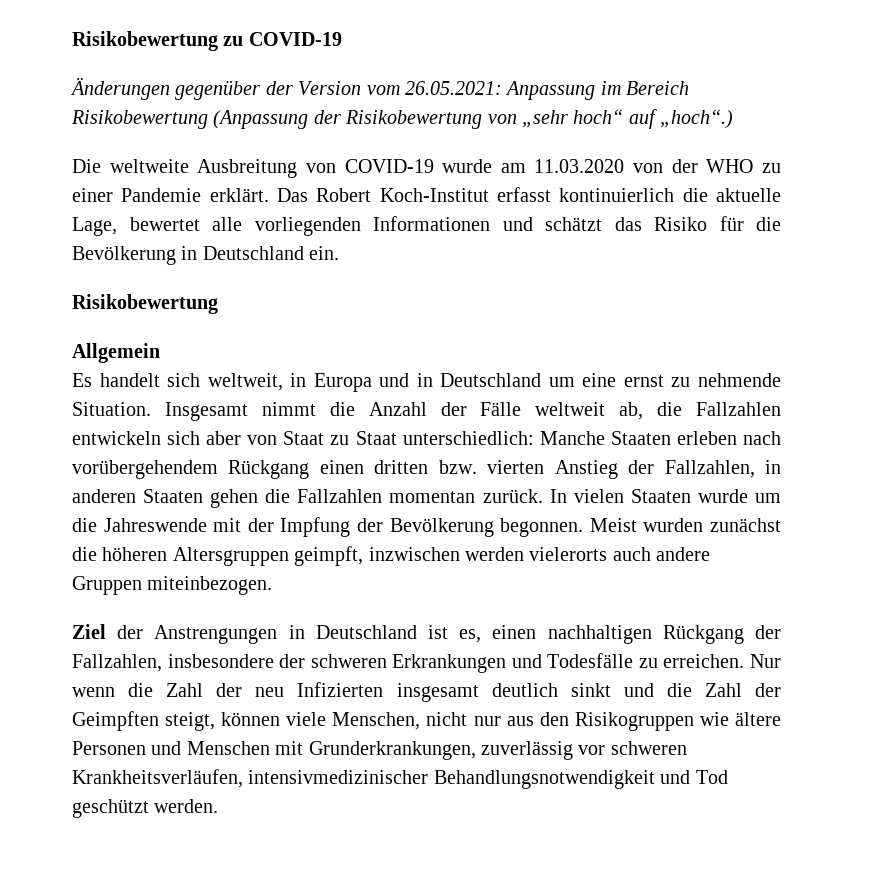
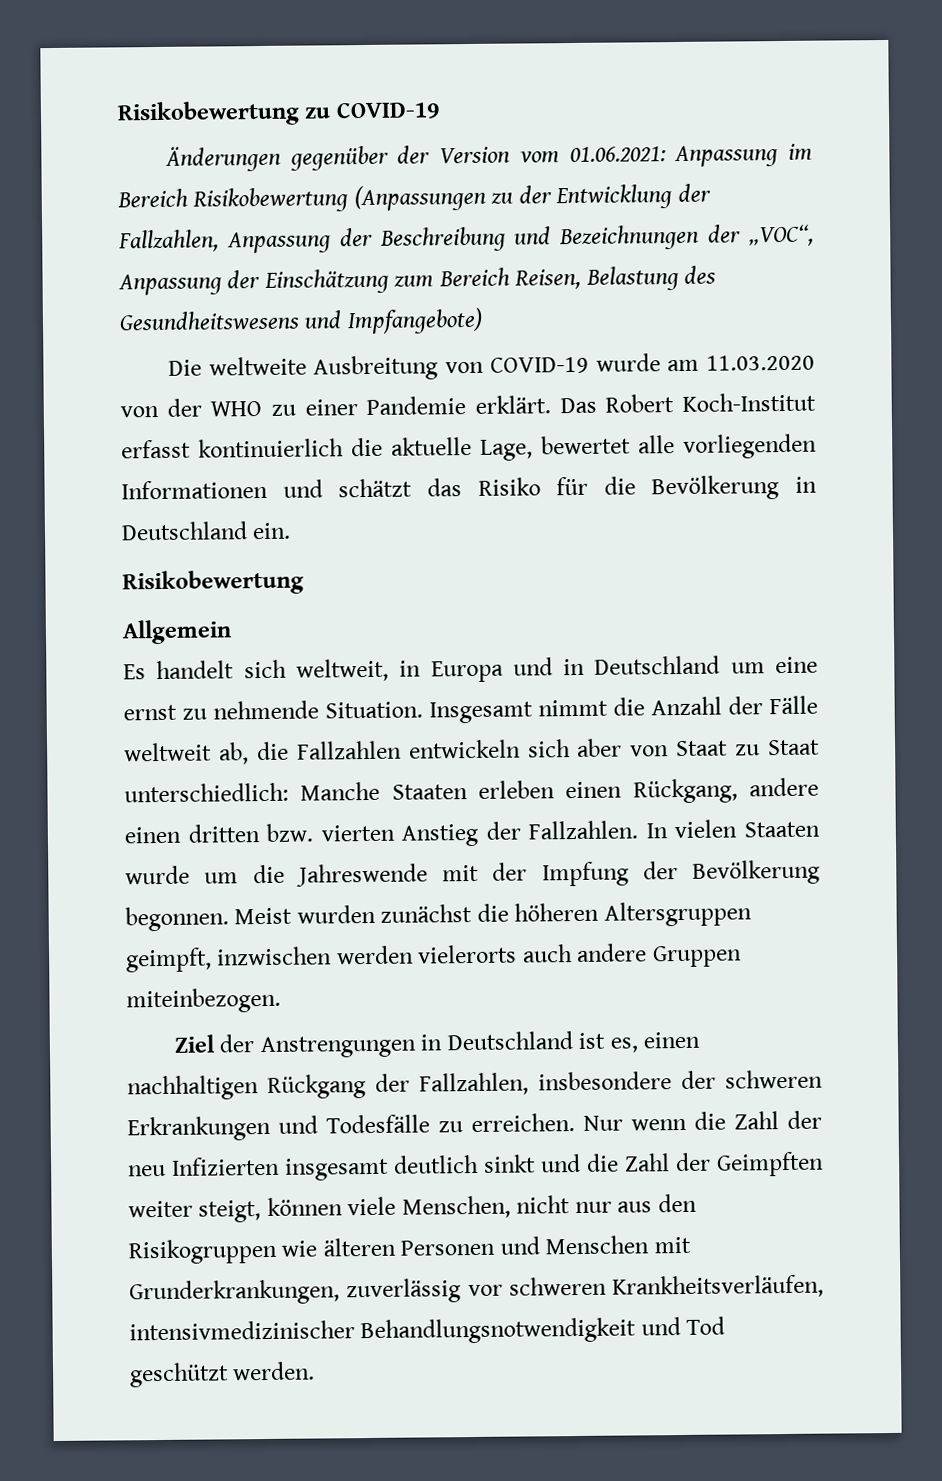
- Änderungen gegenüber der Version vom 26.05.2021: Anpassung im Bereich Risikobewertung (Anpassung der Risikobewertung von „sehr hoch“ auf „hoch“.)
+ Änderungen gegenüber der Version vom 01.06.2021: Anpassung im Bereich Risikobewertung (Anpassungen zu der Entwicklung der Fallzahlen, Anpassung der Beschreibung und Bezeichnungen der „VOC“, Anpassung der Einschätzung zum Bereich Reisen, Belastung des Gesundheitswesens und Impfangebote)
- Insgesamt nimmt die Anzahl der Fälle weltweit ab, die Fallzahlen entwickeln sich aber von Staat zu Staat unterschiedlich: Manche Staaten erleben nach vorübergehendem Rückgang einen dritten bzw. vierten Anstieg der Fallzahlen, in anderen Staaten gehen die Fallzahlen momentan zurück.
+ Insgesamt nimmt die Anzahl der Fälle weltweit ab, die Fallzahlen entwickeln sich aber von Staat zu Staat unterschiedlich: Manche Staaten erleben einen Rückgang, andere einen dritten bzw. vierten Anstieg der Fallzahlen.
- Nur wenn die Zahl der neu Infizierten insgesamt deutlich sinkt und die Zahl der Geimpften steigt, können viele Menschen, nicht nur aus den Risikogruppen wie ältere Personen und Menschen mit Grunderkrankungen, zuverlässig vor schweren Krankheitsverläufen, intensivmedizinischer Behandlungsnotwendigkeit und Tod geschützt werden.
+ Nur wenn die Zahl der neu Infizierten insgesamt deutlich sinkt und die Zahl der Geimpften weiter steigt, können viele Menschen, nicht nur aus den Risikogruppen wie älteren Personen und Menschen mit Grunderkrankungen, zuverlässig vor schweren Krankheitsverläufen, intensivmedizinischer Behandlungsnotwendigkeit und Tod geschützt werden.

